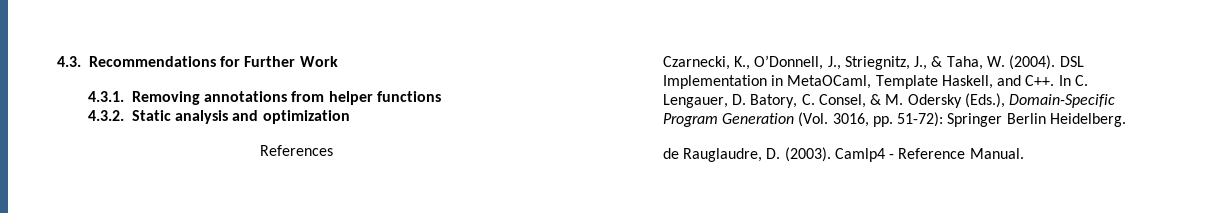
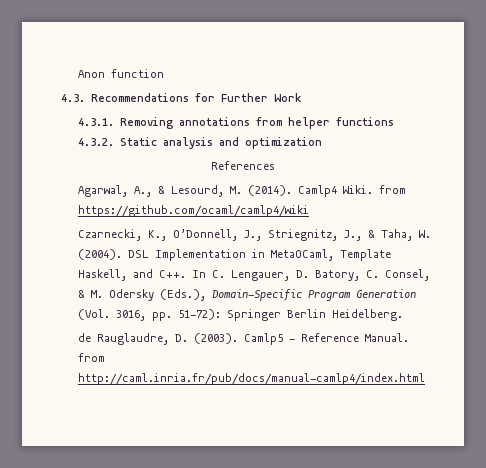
+ Anon function
+ Agarwal, A., & Lesourd, M. (2014). Camlp4 Wiki. from https://github.com/ocaml/camlp4/wiki
- Camlp4 - Reference Manual.
+ Camlp5 - Reference Manual. from http://caml.inria.fr/pub/docs/manual-camlp4/index.html

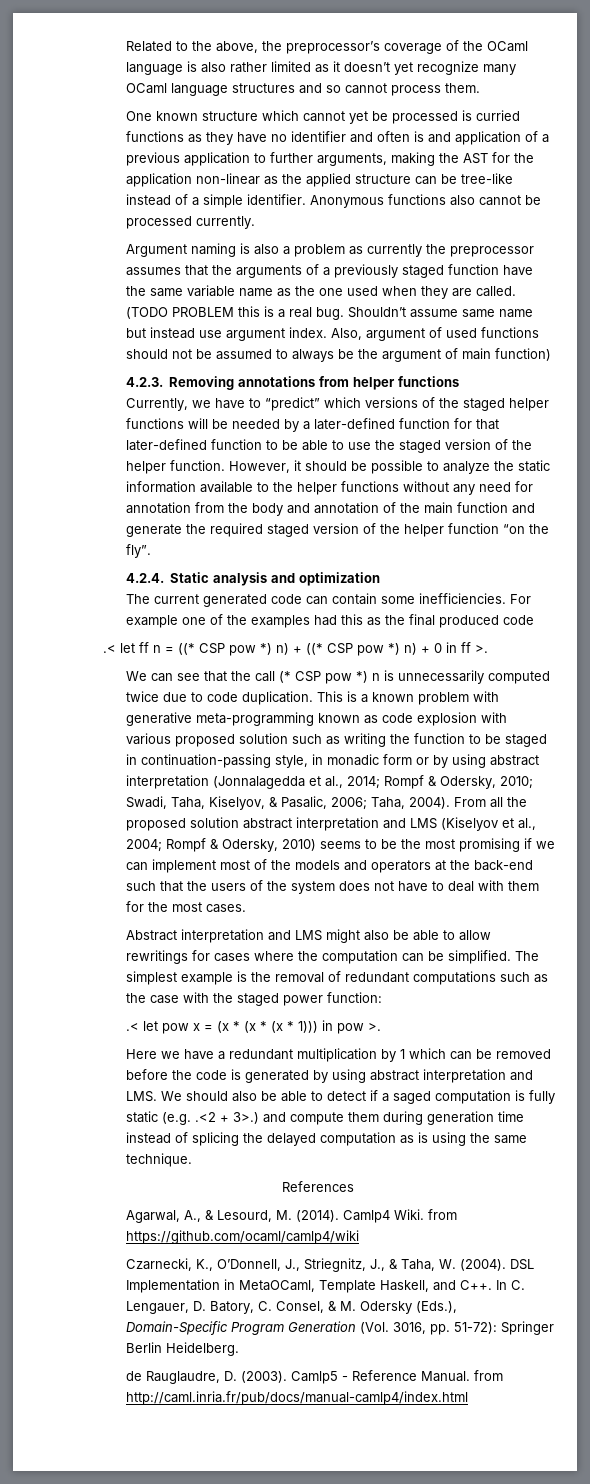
- Anon function
- 4.3. Recommendations for Further Work
- 4.3.1. Removing annotations from helper functions
+ Related to the above, the preprocessor’s coverage of the OCaml language is also rather limited as it doesn’t yet recognize many OCaml language structures and so cannot process them.
+ One known structure which cannot yet be processed is curried functions as they have no identifier and often is and application of a previous application to further arguments, making the AST for the application non-linear as the applied structure can be tree-like instead of a simple identifier. Anonymous functions also cannot be processed currently.
+ Argument naming is also a problem as currently the preprocessor assumes that the arguments of a previously staged function have the same variable name as the one used when they are called. (TODO PROBLEM this is a real bug. Shouldn’t assume same name but instead use argument index. Also, argument of used functions should not be assumed to always be the argument of main function)
+ 4.2.3. Removing annotations from helper functions
- 4.3.2. Static analysis and optimization
+ Currently, we have to “predict” which versions of the staged helper functions will be needed by a later-defined function for that later-defined function to be able to use the staged version of the helper function. However, it should be possible to analyze the static information available to the helper functions without any need for annotation from the body and annotation of the main function and generate the required staged version of the helper function “on the fly”.
+ 4.2.4. Static analysis and optimization
+ The current generated code can contain some inefficiencies. For example one of the examples had this as the final produced code
+ .< let ff n = ((* CSP pow *) n) + ((* CSP pow *) n) + 0 in ff >.
+ We can see that the call (* CSP pow *) n is unnecessarily computed twice due to code duplication. This is a known problem with generative meta-programming known as code explosion with various proposed solution such as writing the function to be staged in continuation-passing style, in monadic form or by using abstract interpretation (Jonnalagedda et al., 2014; Rompf & Odersky, 2010; Swadi, Taha, Kiselyov, & Pasalic, 2006; Taha, 2004). From all the proposed solution abstract interpretation and LMS (Kiselyov et al., 2004; Rompf & Odersky, 2010) seems to be the most promising if we can implement most of the models and operators at the back-end such that the users of the system does not have to deal with them for the most cases.
+ Abstract interpretation and LMS might also be able to allow rewritings for cases where the computation can be simplified. The simplest example is the removal of redundant computations such as the case with the staged power function:
+ .< let pow x = (x * (x * (x * 1))) in pow >.
+ Here we have a redundant multiplication by 1 which can be removed before the code is generated by using abstract interpretation and LMS. We should also be able to detect if a saged computation is fully static (e.g. .<2 + 3>.) and compute them during generation time instead of splicing the delayed computation as is using the same technique.

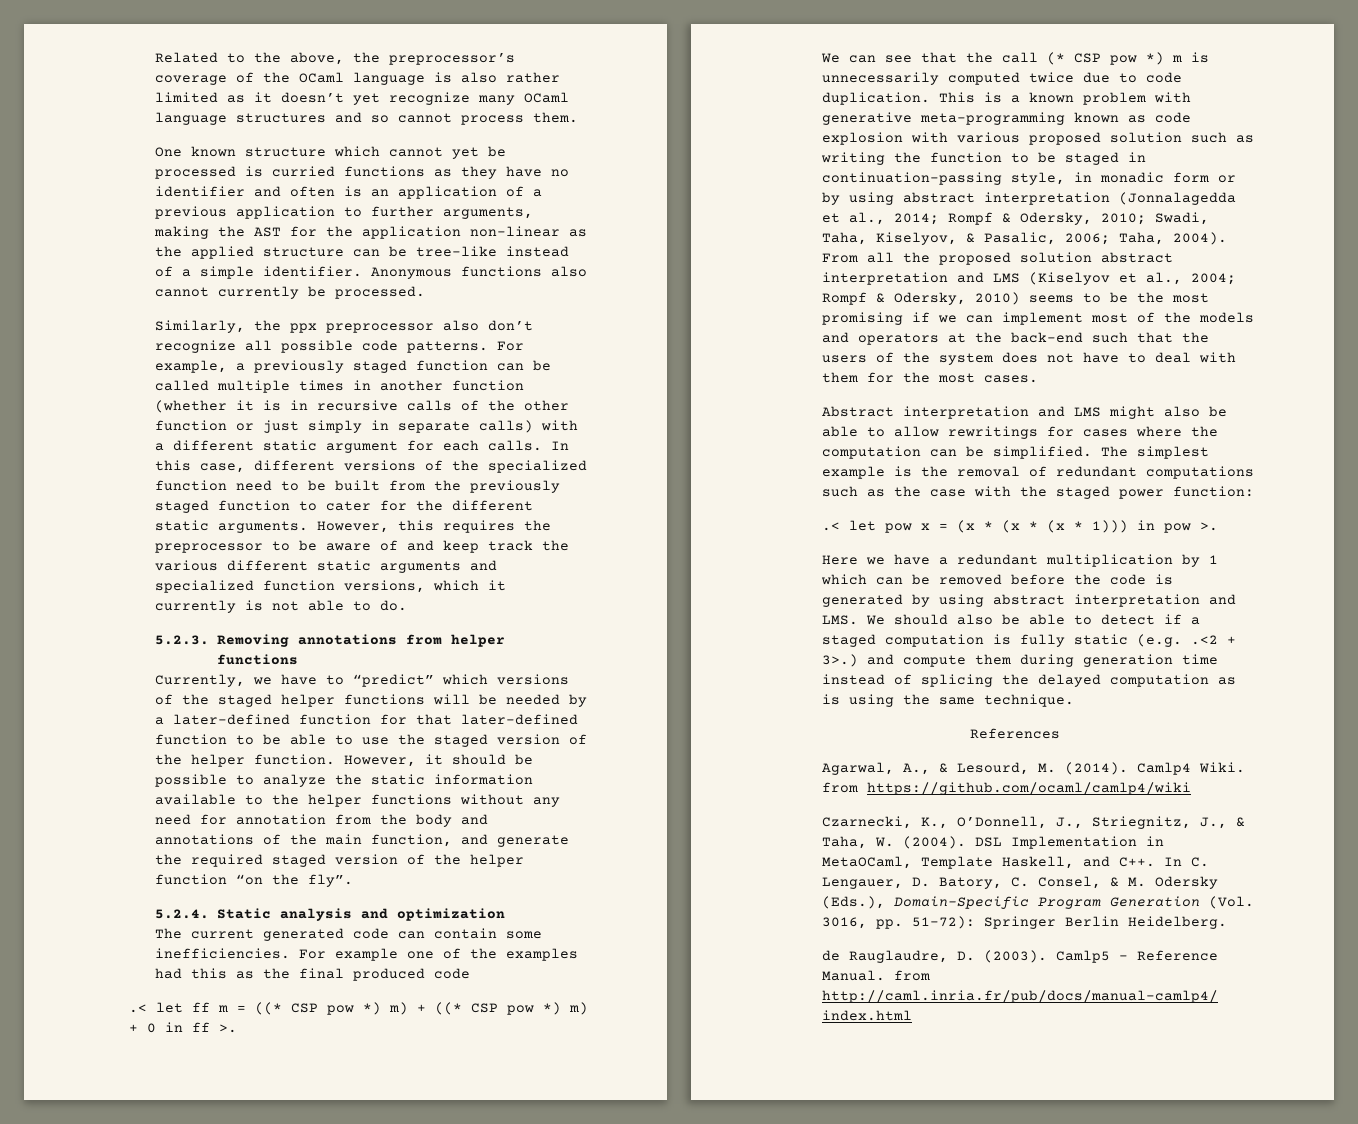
- One known structure which cannot yet be processed is curried functions as they have no identifier and often is and application of a previous application to further arguments, making the AST for the application non-linear as the applied structure can be tree-like instead of a simple identifier.
+ One known structure which cannot yet be processed is curried functions as they have no identifier and often is an application of a previous application to further arguments, making the AST for the application non-linear as the applied structure can be tree-like instead of a simple identifier.
- Anonymous functions also cannot be processed currently.
- Argument naming is also a problem as currently the preprocessor assumes that the arguments of a previously staged function have the same variable name as the one used when they are called. (TODO PROBLEM this is a real bug. Shouldn’t assume same name but instead use argument index. Also, argument of used functions should not be assumed to always be the argument of main function)
- 4.2.3. Removing annotations from helper functions
+ Anonymous functions also cannot currently be processed.
+ Similarly, the ppx preprocessor also don’t recognize all possible code patterns. For example, a previously staged function can be called multiple times in another function (whether it is in recursive calls of the other function or just simply in separate calls) with a different static argument for each calls. In this case, different versions of the specialized function need to be built from the previously staged function to cater for the different static arguments. However, this requires the preprocessor to be aware of and keep track the various different static arguments and specialized function versions, which it currently is not able to do.
+ 5.2.3. Removing annotations from helper functions
- However, it should be possible to analyze the static information available to the helper functions without any need for annotation from the body and annotation of the main function and generate the required staged version of the helper function “on the fly”.
+ However, it should be possible to analyze the static information available to the helper functions without any need for annotation from the body and annotations of the main function, and generate the required staged version of the helper function “on the fly”.
- 4.2.4. Static analysis and optimization
+ 5.2.4. Static analysis and optimization
- .< let ff n = ((* CSP pow *) n) + ((* CSP pow *) n) + 0 in ff >.
+ .< let ff m = ((* CSP pow *) m) + ((* CSP pow *) m) + 0 in ff >.
- We can see that the call (* CSP pow *) n is unnecessarily computed twice due to code duplication.
+ We can see that the call (* CSP pow *) m is unnecessarily computed twice due to code duplication.
- Here we have a redundant multiplication by 1 which can be removed before the code is generated by using abstract interpretation and LMS. We should also be able to detect if a saged computation is fully static (e.g. .<2 + 3>.) and compute them during generation time instead of splicing the delayed computation as is using the same technique.
+ Here we have a redundant multiplication by 1 which can be removed before the code is generated by using abstract interpretation and LMS. We should also be able to detect if a staged computation is fully static (e.g. .<2 + 3>.) and compute them during generation time instead of splicing the delayed computation as is using the same technique.

